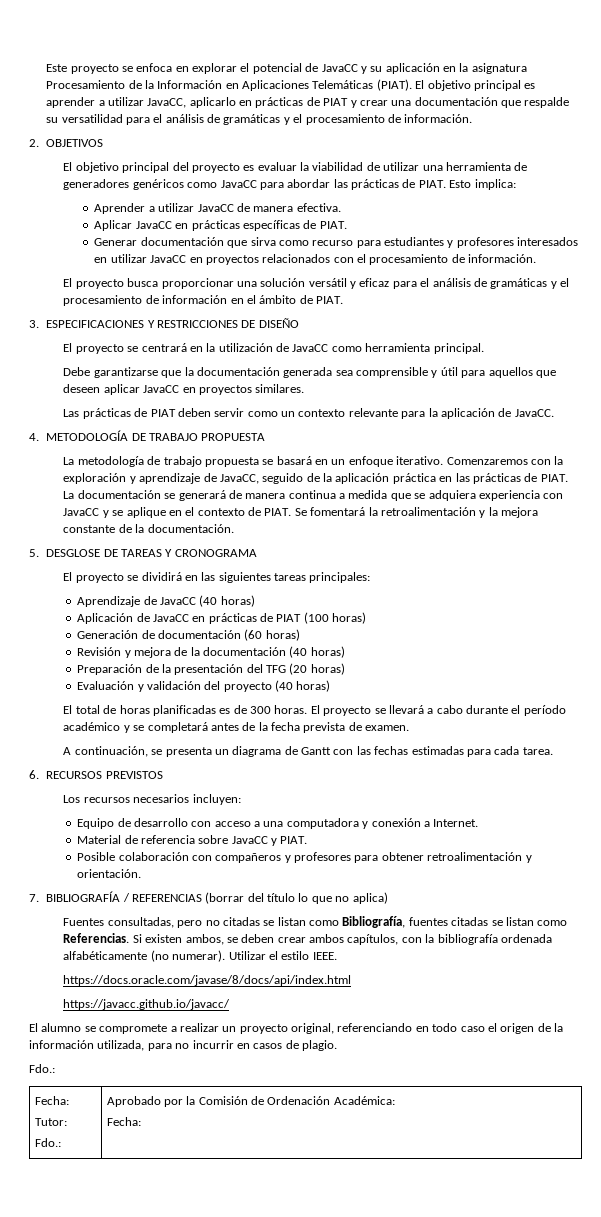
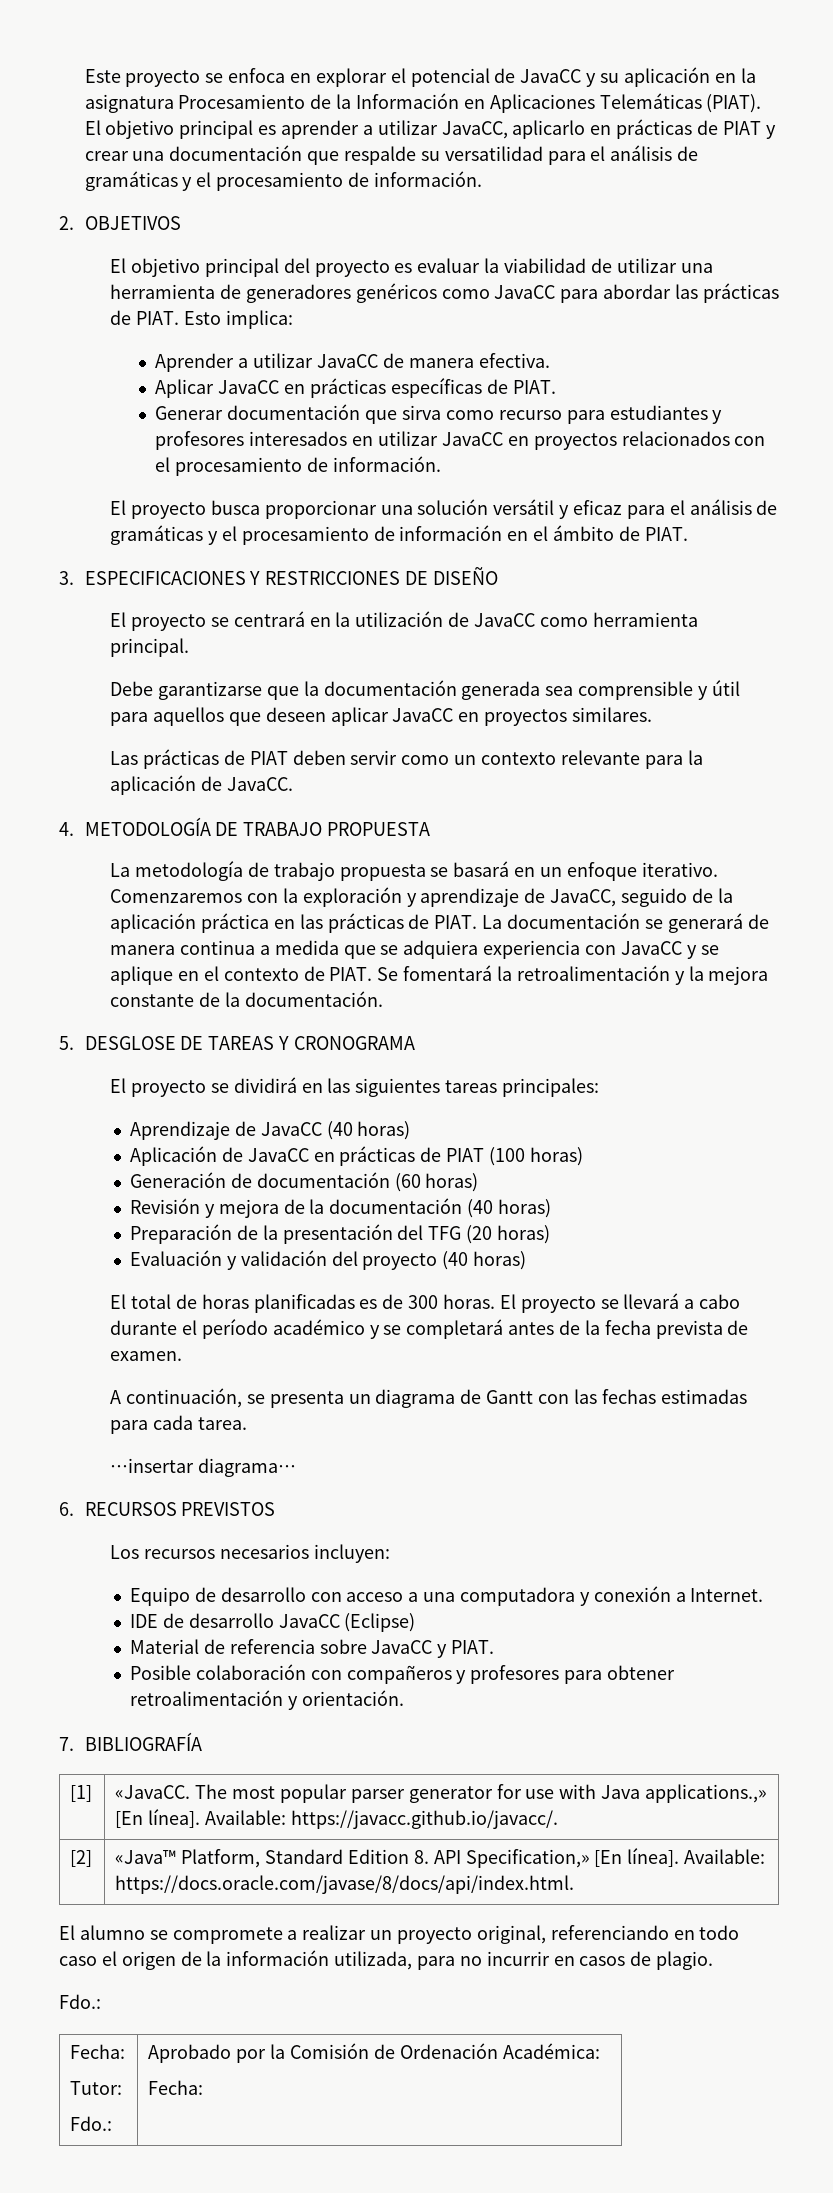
+ …insertar diagrama…
+ IDE de desarrollo JavaCC (Eclipse)
- 7. BIBLIOGRAFÍA / REFERENCIAS (borrar del título lo que no aplica)
- Fuentes consultadas, pero no citadas se listan como Bibliografía, fuentes citadas se listan como Referencias. Si existen ambos, se deben crear ambos capítulos, con la bibliografía ordenada alfabéticamente (no numerar). Utilizar el estilo IEEE.
- https://docs.oracle.com/javase/8/docs/api/index.html
- https://javacc.github.io/javacc/
+ 7. BIBLIOGRAFÍA
+ [1] | «JavaCC. The most popular parser generator for use with Java applications.,» [En línea]. Available: https://javacc.github.io/javacc/.
+ [2] | «Java™ Platform, Standard Edition 8. API Specification,» [En línea]. Available: https://docs.oracle.com/javase/8/docs/api/index.html.

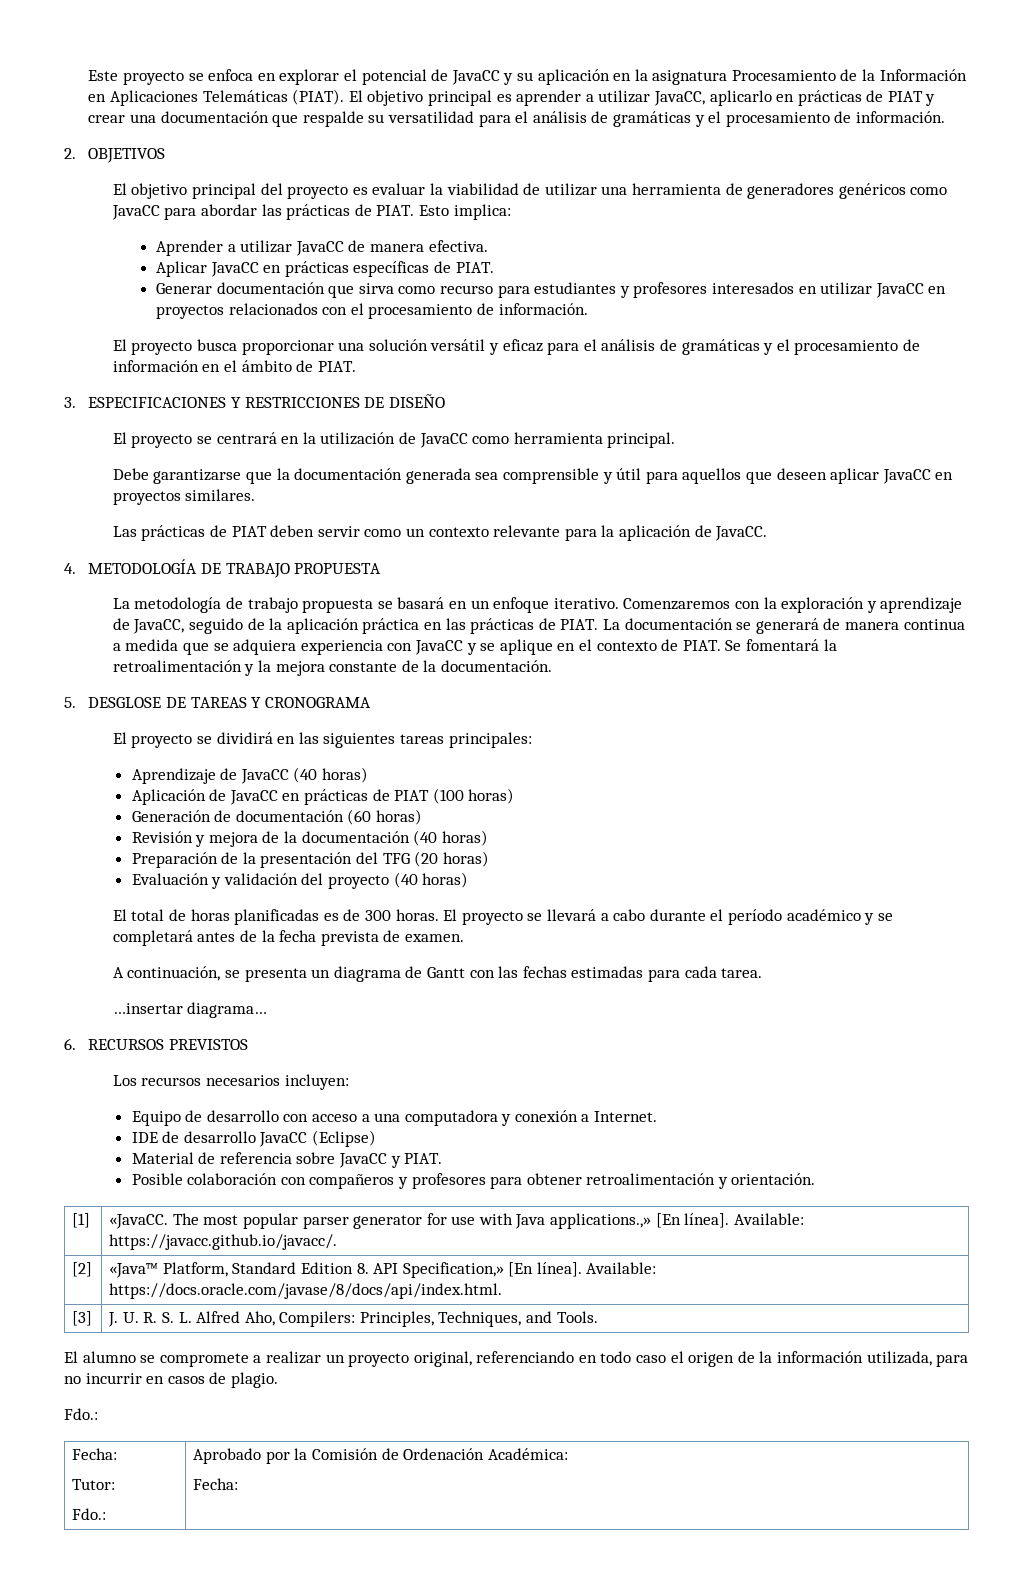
- 7. BIBLIOGRAFÍA
+ [3] | J. U. R. S. L. Alfred Aho, Compilers: Principles, Techniques, and Tools.

